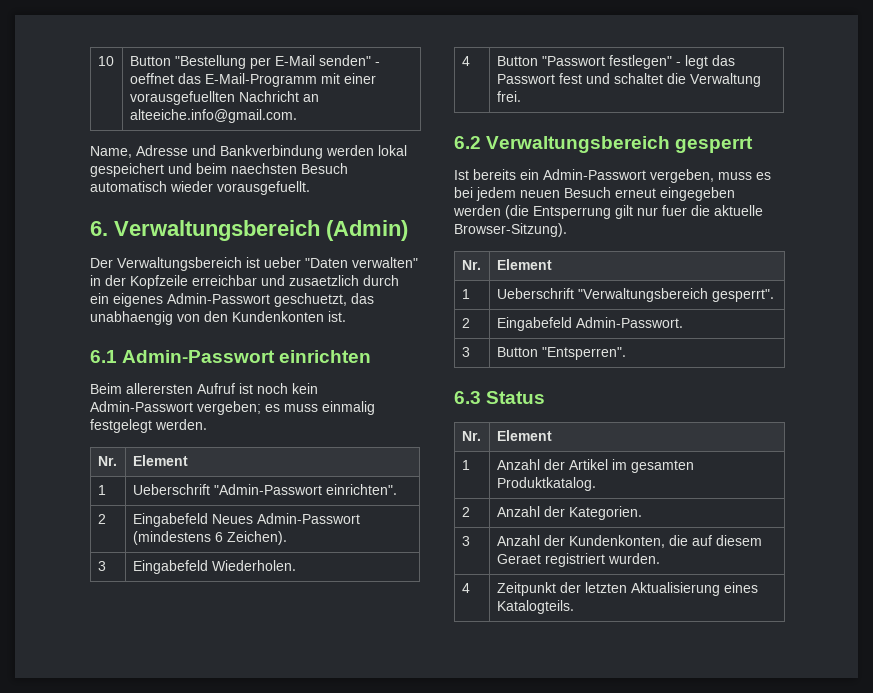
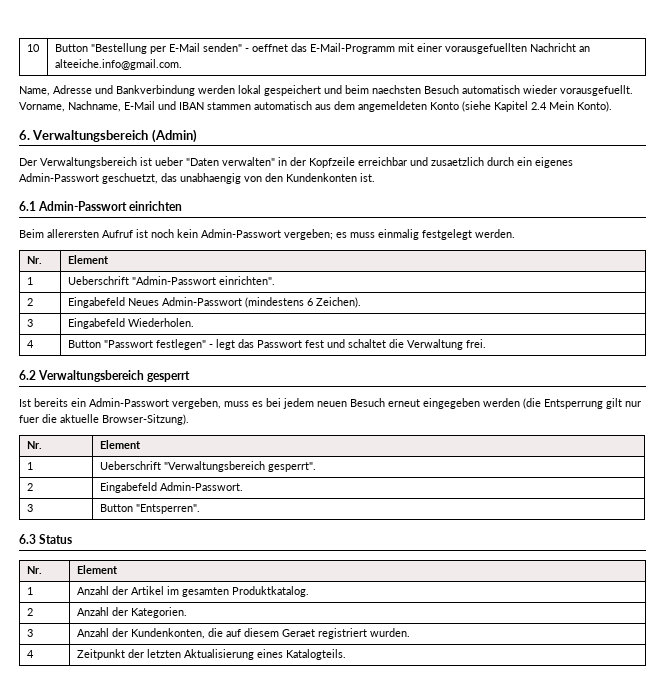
+ Vorname, Nachname, E-Mail und IBAN stammen automatisch aus dem angemeldeten Konto (siehe Kapitel 2.4 Mein Konto).

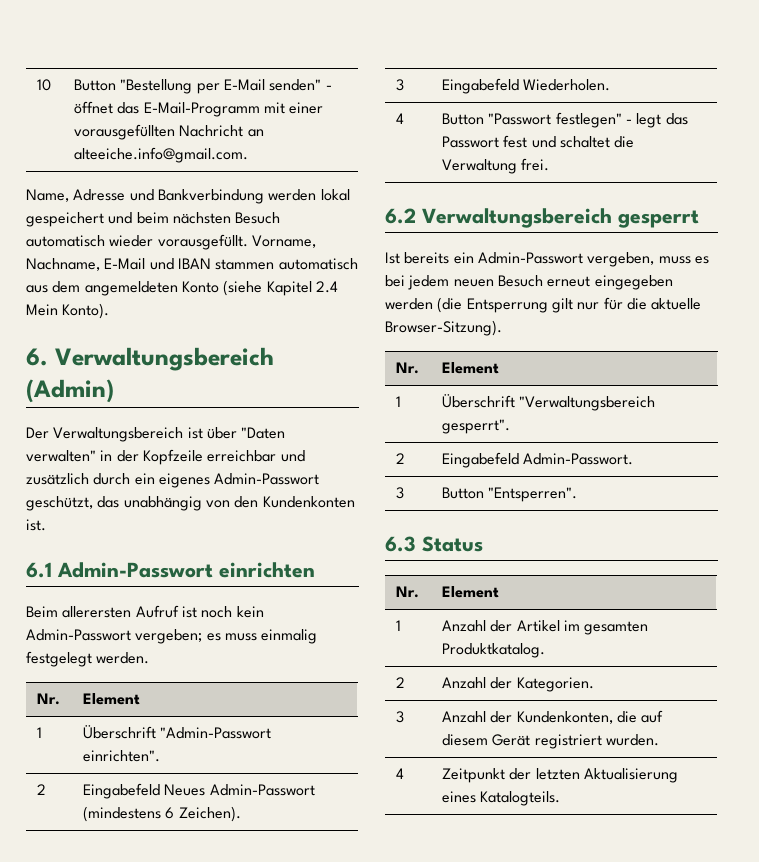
- 10 | Button "Bestellung per E-Mail senden" - oeffnet das E-Mail-Programm mit einer vorausgefuellten Nachricht an alteeiche.info@gmail.com.
+ 10 | Button "Bestellung per E-Mail senden" - öffnet das E-Mail-Programm mit einer vorausgefüllten Nachricht an alteeiche.info@gmail.com.
- Name, Adresse und Bankverbindung werden lokal gespeichert und beim naechsten Besuch automatisch wieder vorausgefuellt.
+ Name, Adresse und Bankverbindung werden lokal gespeichert und beim nächsten Besuch automatisch wieder vorausgefüllt.
- Der Verwaltungsbereich ist ueber "Daten verwalten" in der Kopfzeile erreichbar und zusaetzlich durch ein eigenes Admin-Passwort geschuetzt, das unabhaengig von den Kundenkonten ist.
+ Der Verwaltungsbereich ist über "Daten verwalten" in der Kopfzeile erreichbar und zusätzlich durch ein eigenes Admin-Passwort geschützt, das unabhängig von den Kundenkonten ist.
- 1 | Ueberschrift "Admin-Passwort einrichten".
+ 1 | Überschrift "Admin-Passwort einrichten".
- Ist bereits ein Admin-Passwort vergeben, muss es bei jedem neuen Besuch erneut eingegeben werden (die Entsperrung gilt nur fuer die aktuelle Browser-Sitzung).
+ Ist bereits ein Admin-Passwort vergeben, muss es bei jedem neuen Besuch erneut eingegeben werden (die Entsperrung gilt nur für die aktuelle Browser-Sitzung).
- 1 | Ueberschrift "Verwaltungsbereich gesperrt".
+ 1 | Überschrift "Verwaltungsbereich gesperrt".
- 3 | Anzahl der Kundenkonten, die auf diesem Geraet registriert wurden.
+ 3 | Anzahl der Kundenkonten, die auf diesem Gerät registriert wurden.

